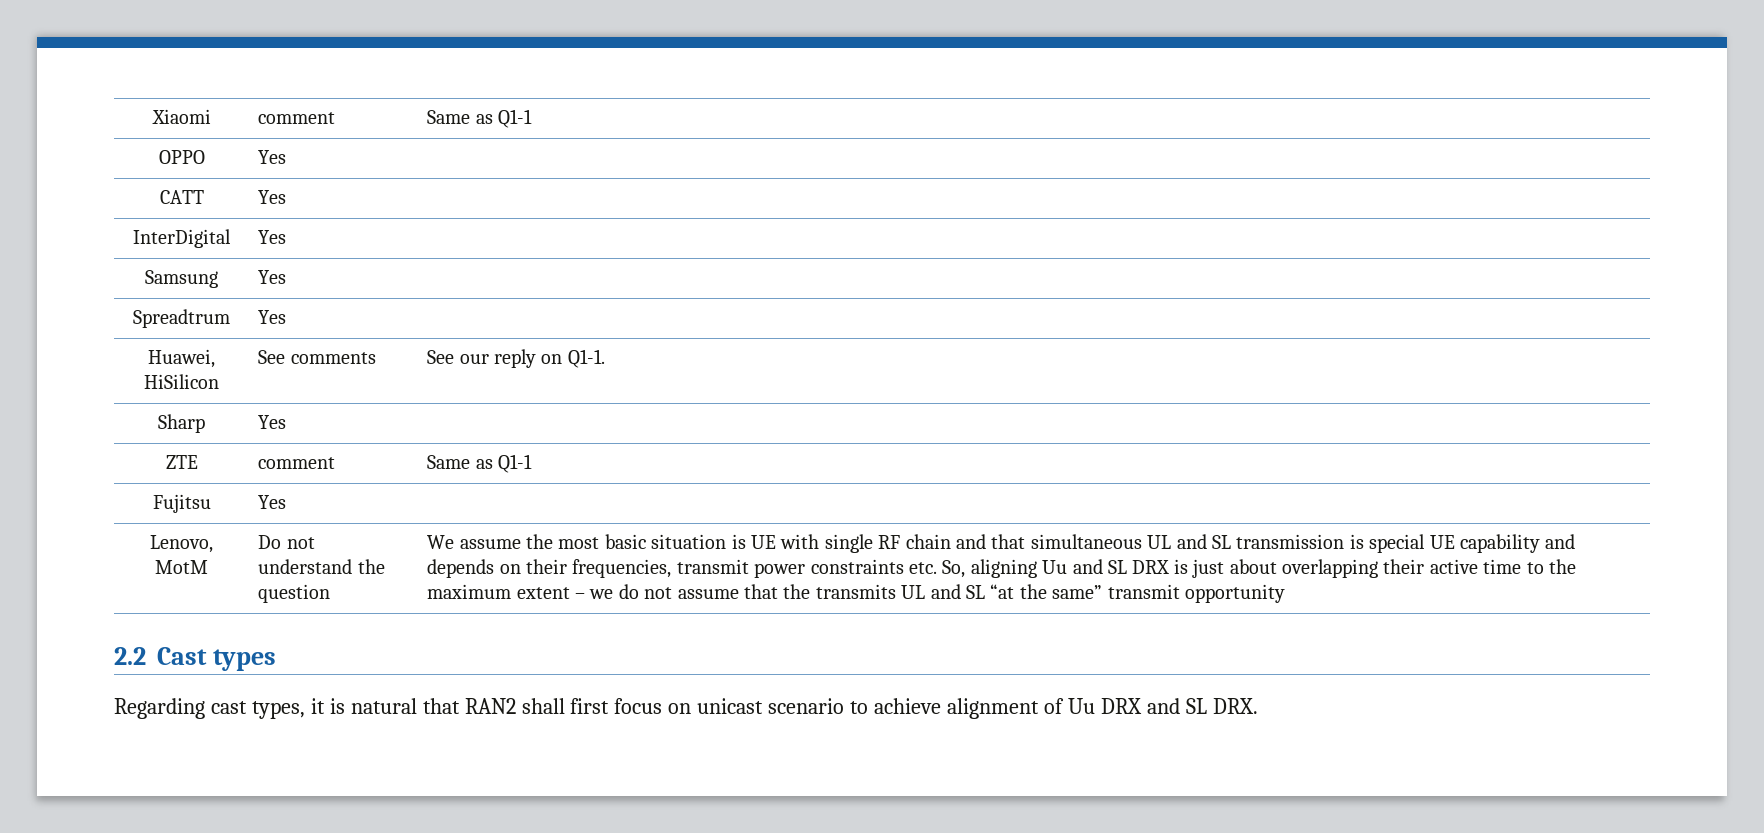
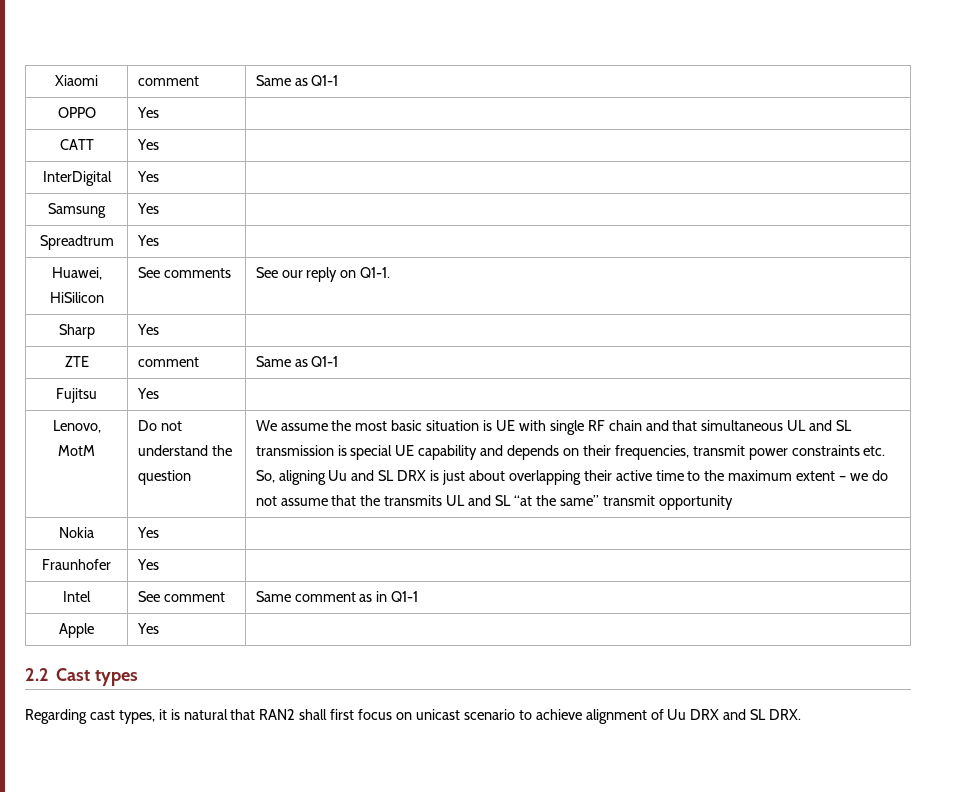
+ Nokia | Yes |
+ Fraunhofer | Yes |
+ Intel | See comment | Same comment as in Q1-1
+ Apple | Yes |

